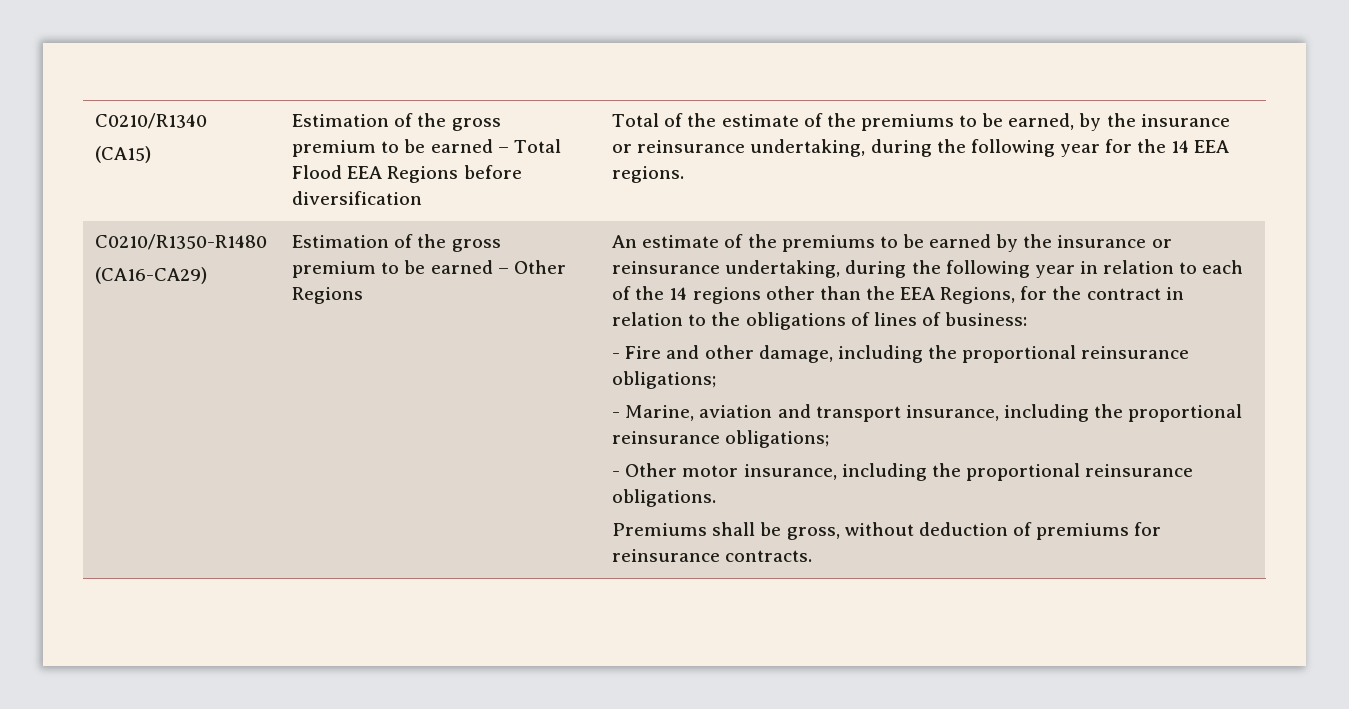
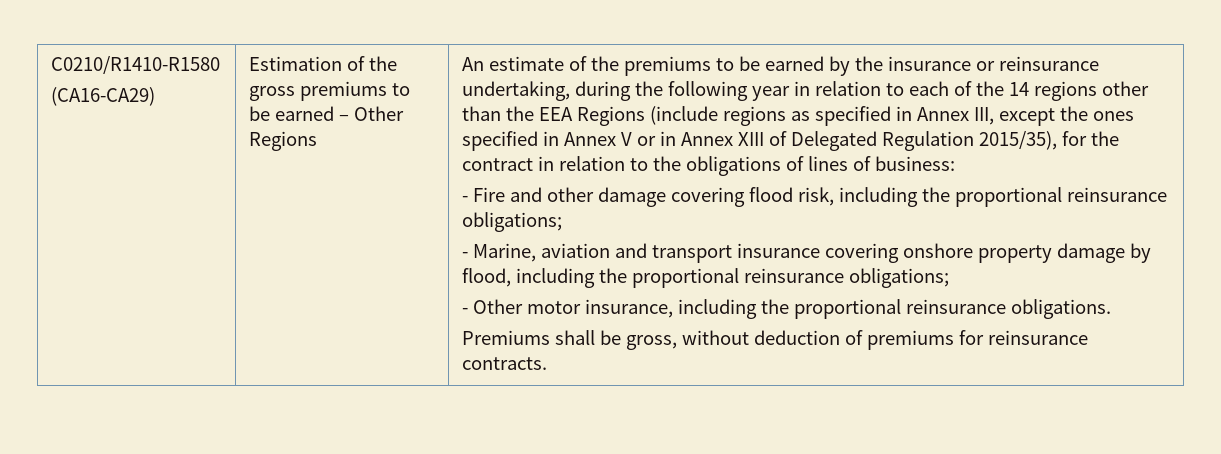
- C0210/R1340
- (CA15) | Estimation of the gross premium to be earned – Total Flood EEA Regions before diversification | Total of the estimate of the premiums to be earned, by the insurance or reinsurance undertaking, during the following year for the 14 EEA regions.
- C0210/R1350-R1480
+ C0210/R1410-R1580
- Estimation of the gross premium to be earned – Other Regions
+ Estimation of the gross premiums to be earned – Other Regions
- An estimate of the premiums to be earned by the insurance or reinsurance undertaking, during the following year in relation to each of the 14 regions other than the EEA Regions, for the contract in relation to the obligations of lines of business:
+ An estimate of the premiums to be earned by the insurance or reinsurance undertaking, during the following year in relation to each of the 14 regions other than the EEA Regions (include regions as specified in Annex III, except the ones specified in Annex V or in Annex XIII of Delegated Regulation 2015/35), for the contract in relation to the obligations of lines of business:
- - Fire and other damage, including the proportional reinsurance obligations;
+ - Fire and other damage covering flood risk, including the proportional reinsurance obligations;
- - Marine, aviation and transport insurance, including the proportional reinsurance obligations;
+ - Marine, aviation and transport insurance covering onshore property damage by flood, including the proportional reinsurance obligations;

